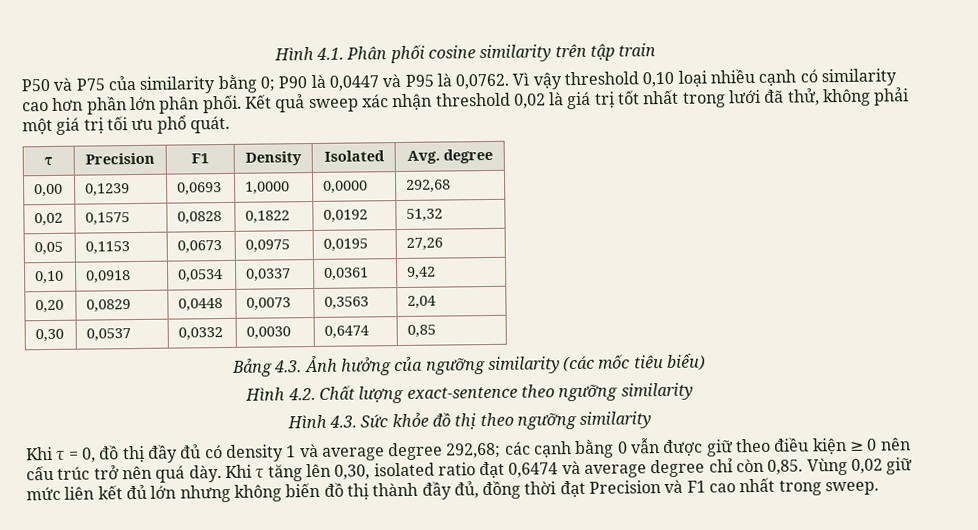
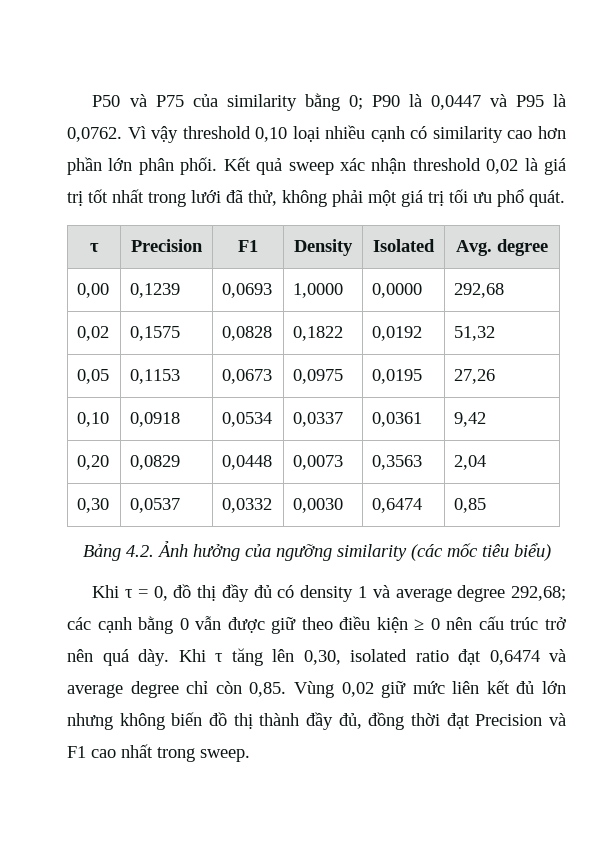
- Hình 4.1. Phân phối cosine similarity trên tập train
- Bảng 4.3. Ảnh hưởng của ngưỡng similarity (các mốc tiêu biểu)
+ Bảng 4.2. Ảnh hưởng của ngưỡng similarity (các mốc tiêu biểu)
- Hình 4.2. Chất lượng exact-sentence theo ngưỡng similarity
- Hình 4.3. Sức khỏe đồ thị theo ngưỡng similarity

